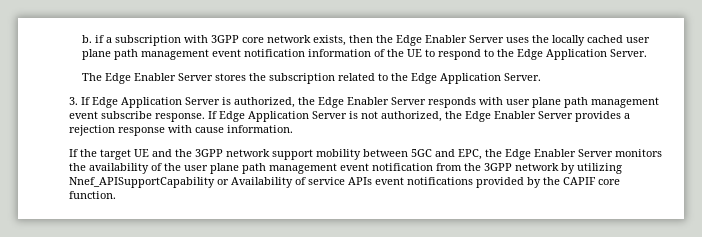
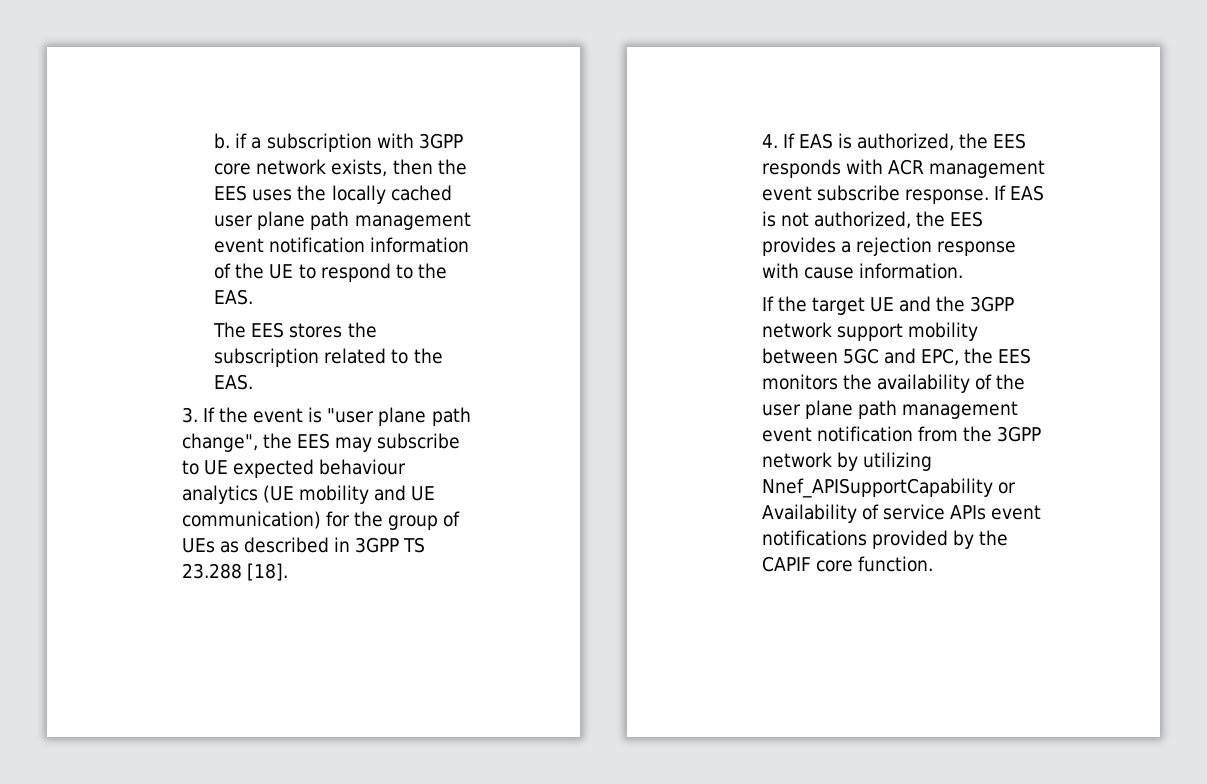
- b. if a subscription with 3GPP core network exists, then the Edge Enabler Server uses the locally cached user plane path management event notification information of the UE to respond to the Edge Application Server.
- The Edge Enabler Server stores the subscription related to the Edge Application Server.
+ b. if a subscription with 3GPP core network exists, then the EES uses the locally cached user plane path management event notification information of the UE to respond to the EAS.
+ The EES stores the subscription related to the EAS.
- 3. If Edge Application Server is authorized, the Edge Enabler Server responds with user plane path management event subscribe response.
+ 3. If the event is "user plane path change", the EES may subscribe to UE expected behaviour analytics (UE mobility and UE communication) for the group of UEs as described in 3GPP TS 23.288 [18].
+ 4. If EAS is authorized, the EES responds with ACR management event subscribe response.
- If Edge Application Server is not authorized, the Edge Enabler Server provides a rejection response with cause information.
+ If EAS is not authorized, the EES provides a rejection response with cause information.
- If the target UE and the 3GPP network support mobility between 5GC and EPC, the Edge Enabler Server monitors the availability of the user plane path management event notification from the 3GPP network by utilizing Nnef_APISupportCapability or Availability of service APIs event notifications provided by the CAPIF core function.
+ If the target UE and the 3GPP network support mobility between 5GC and EPC, the EES monitors the availability of the user plane path management event notification from the 3GPP network by utilizing Nnef_APISupportCapability or Availability of service APIs event notifications provided by the CAPIF core function.

